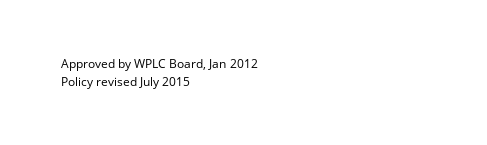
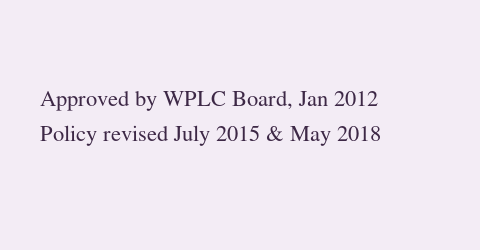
- Policy revised July 2015
+ Policy revised July 2015 & May 2018

